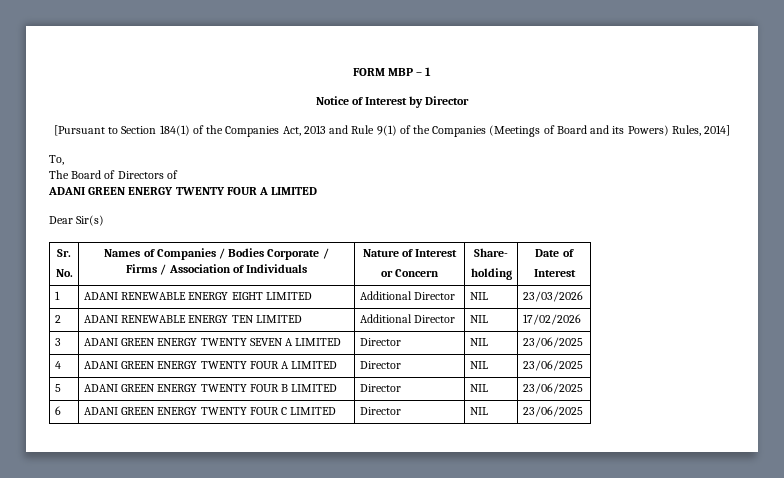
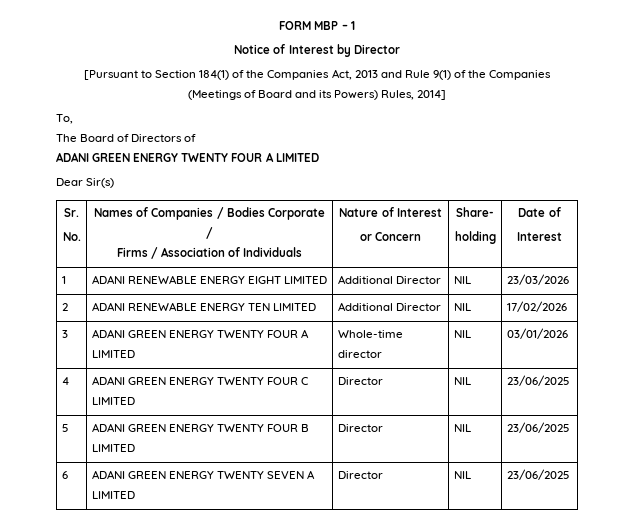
- 3 | ADANI GREEN ENERGY TWENTY SEVEN A LIMITED | Director | NIL | 23/06/2025
+ 3 | ADANI GREEN ENERGY TWENTY FOUR A LIMITED | Whole-time director | NIL | 03/01/2026
- 4 | ADANI GREEN ENERGY TWENTY FOUR A LIMITED | Director | NIL | 23/06/2025
+ 4 | ADANI GREEN ENERGY TWENTY FOUR C LIMITED | Director | NIL | 23/06/2025
- 6 | ADANI GREEN ENERGY TWENTY FOUR C LIMITED | Director | NIL | 23/06/2025
+ 6 | ADANI GREEN ENERGY TWENTY SEVEN A LIMITED | Director | NIL | 23/06/2025

